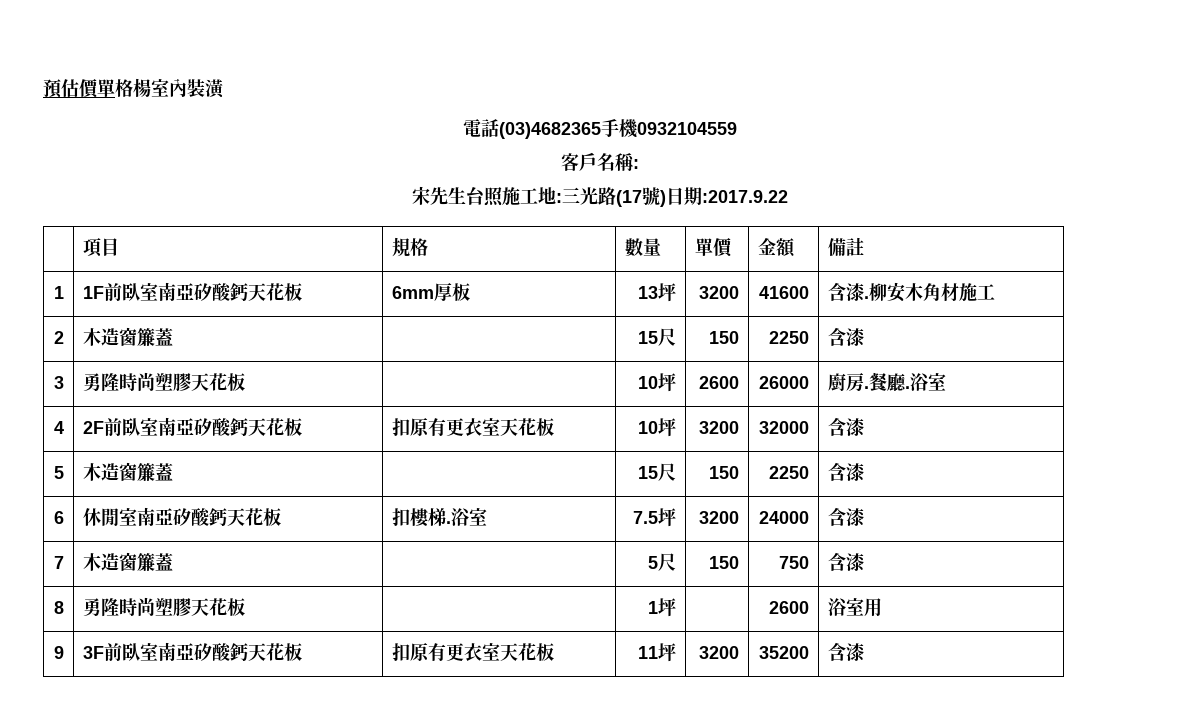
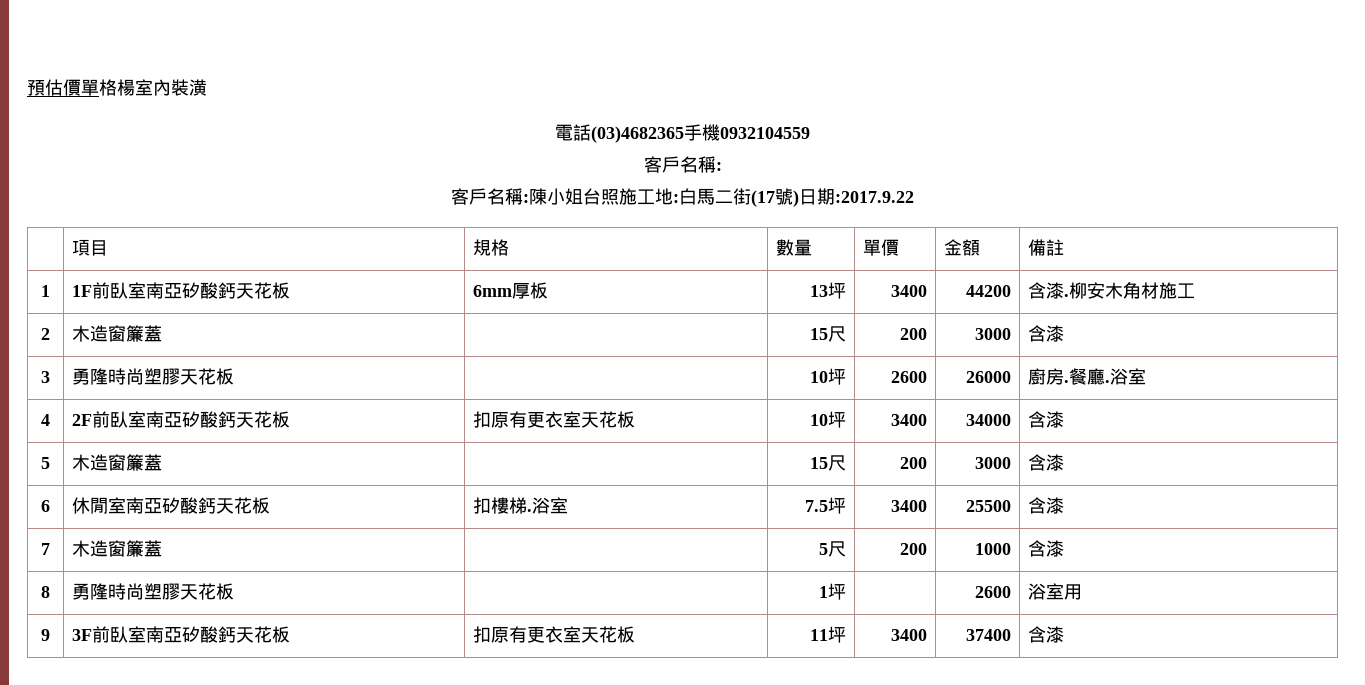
- 宋先生台照施工地:三光路(17號)日期:2017.9.22
+ 客戶名稱:陳小姐台照施工地:白馬二街(17號)日期:2017.9.22
- 1 | 1F前臥室南亞矽酸鈣天花板 | 6mm厚板 | 13坪 | 3200 | 41600 | 含漆.柳安木角材施工
+ 1 | 1F前臥室南亞矽酸鈣天花板 | 6mm厚板 | 13坪 | 3400 | 44200 | 含漆.柳安木角材施工
- 2 | 木造窗簾蓋 | | 15尺 | 150 | 2250 | 含漆
+ 2 | 木造窗簾蓋 | | 15尺 | 200 | 3000 | 含漆
- 4 | 2F前臥室南亞矽酸鈣天花板 | 扣原有更衣室天花板 | 10坪 | 3200 | 32000 | 含漆
+ 4 | 2F前臥室南亞矽酸鈣天花板 | 扣原有更衣室天花板 | 10坪 | 3400 | 34000 | 含漆
- 5 | 木造窗簾蓋 | | 15尺 | 150 | 2250 | 含漆
+ 5 | 木造窗簾蓋 | | 15尺 | 200 | 3000 | 含漆
- 6 | 休閒室南亞矽酸鈣天花板 | 扣樓梯.浴室 | 7.5坪 | 3200 | 24000 | 含漆
+ 6 | 休閒室南亞矽酸鈣天花板 | 扣樓梯.浴室 | 7.5坪 | 3400 | 25500 | 含漆
- 7 | 木造窗簾蓋 | | 5尺 | 150 | 750 | 含漆
+ 7 | 木造窗簾蓋 | | 5尺 | 200 | 1000 | 含漆
- 9 | 3F前臥室南亞矽酸鈣天花板 | 扣原有更衣室天花板 | 11坪 | 3200 | 35200 | 含漆
+ 9 | 3F前臥室南亞矽酸鈣天花板 | 扣原有更衣室天花板 | 11坪 | 3400 | 37400 | 含漆

